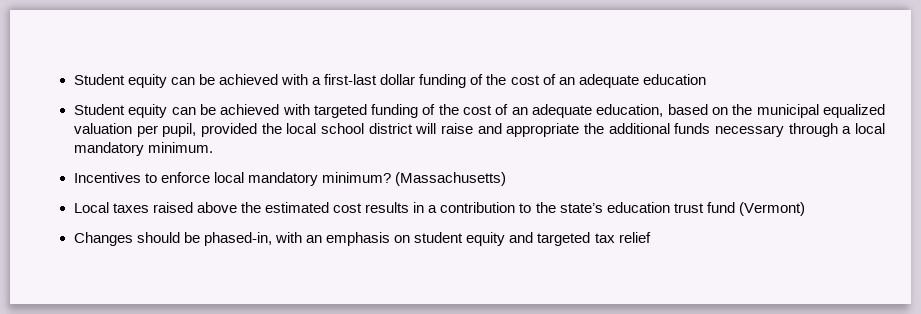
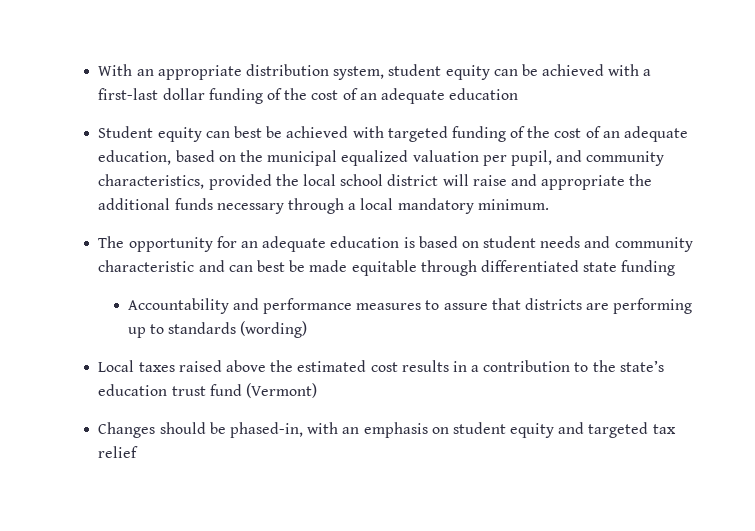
- Student equity can be achieved with a first-last dollar funding of the cost of an adequate education
+ With an appropriate distribution system, student equity can be achieved with a first-last dollar funding of the cost of an adequate education
- Student equity can be achieved with targeted funding of the cost of an adequate education, based on the municipal equalized valuation per pupil, provided the local school district will raise and appropriate the additional funds necessary through a local mandatory minimum.
+ Student equity can best be achieved with targeted funding of the cost of an adequate education, based on the municipal equalized valuation per pupil, and community characteristics, provided the local school district will raise and appropriate the additional funds necessary through a local mandatory minimum.
- Incentives to enforce local mandatory minimum? (Massachusetts)
+ The opportunity for an adequate education is based on student needs and community characteristic and can best be made equitable through differentiated state funding
+ Accountability and performance measures to assure that districts are performing up to standards (wording)

